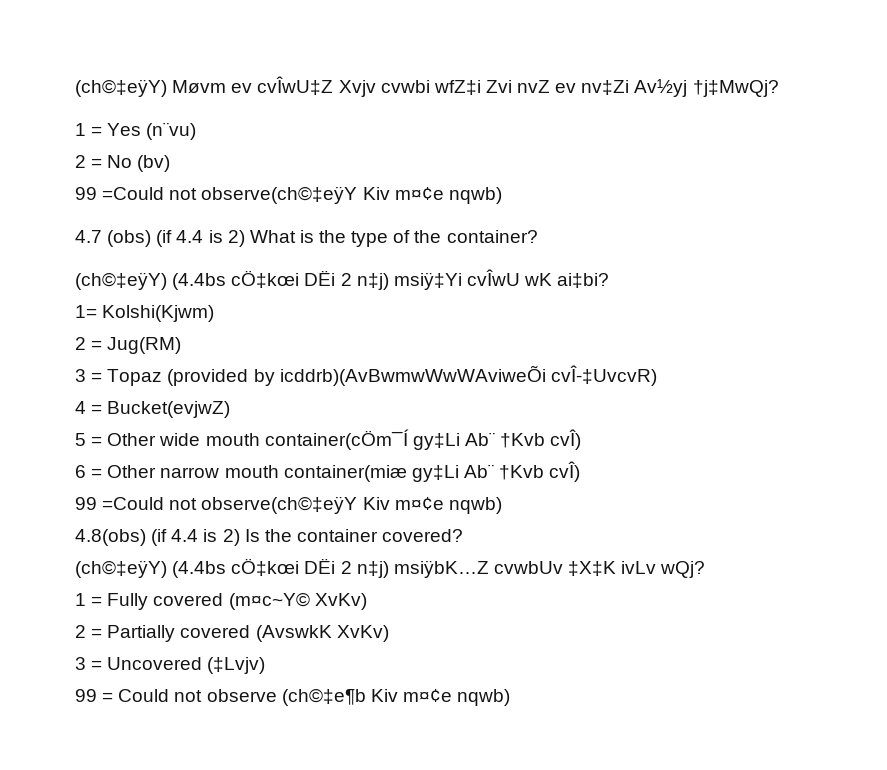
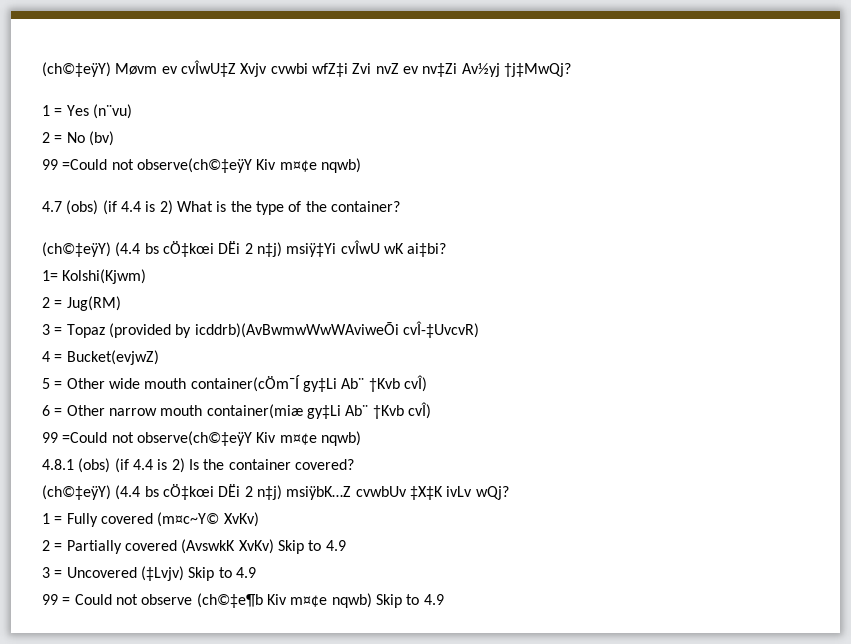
- (ch©‡eÿY) (4.4bs cÖ‡kœi DËi 2 n‡j) msiÿ‡Yi cvÎwU wK ai‡bi?
+ (ch©‡eÿY) (4.4 bs cÖ‡kœi DËi 2 n‡j) msiÿ‡Yi cvÎwU wK ai‡bi?
- 4.8(obs) (if 4.4 is 2) Is the container covered?
+ 4.8.1 (obs) (if 4.4 is 2) Is the container covered?
- (ch©‡eÿY) (4.4bs cÖ‡kœi DËi 2 n‡j) msiÿbK…Z cvwbUv ‡X‡K ivLv wQj?
+ (ch©‡eÿY) (4.4 bs cÖ‡kœi DËi 2 n‡j) msiÿbK…Z cvwbUv ‡X‡K ivLv wQj?
- 2 = Partially covered (AvswkK XvKv)
+ 2 = Partially covered (AvswkK XvKv) Skip to 4.9
- 3 = Uncovered (‡Lvjv)
+ 3 = Uncovered (‡Lvjv) Skip to 4.9
- 99 = Could not observe (ch©‡e¶b Kiv m¤¢e nqwb)
+ 99 = Could not observe (ch©‡e¶b Kiv m¤¢e nqwb) Skip to 4.9

